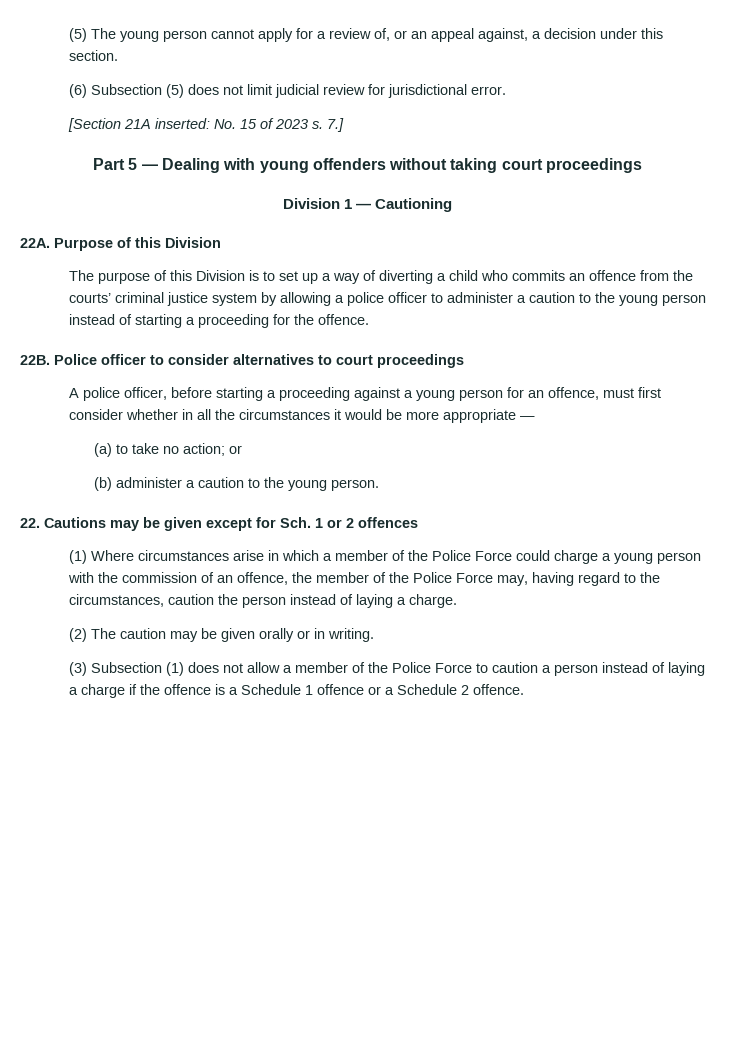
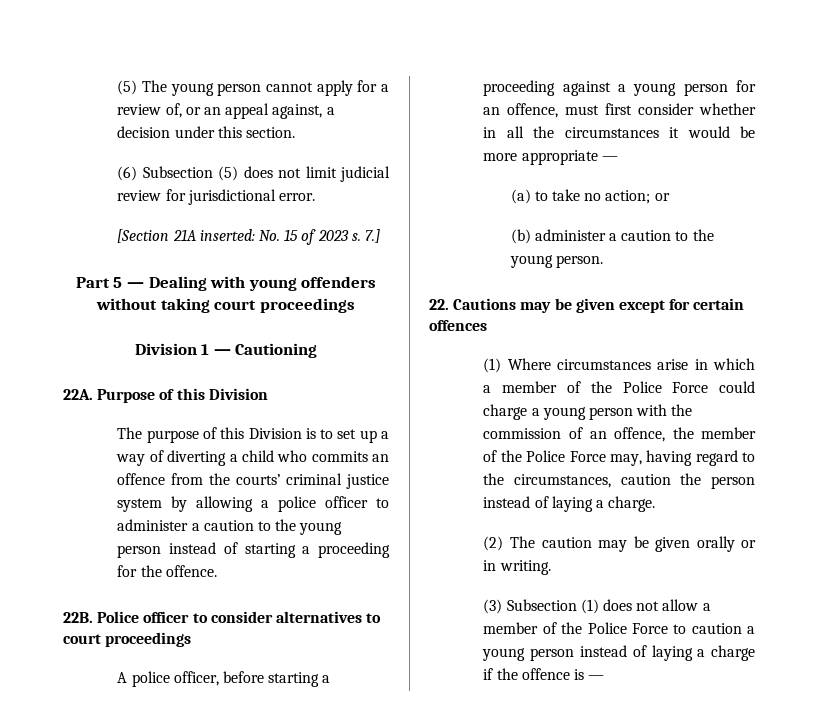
- 22. Cautions may be given except for Sch. 1 or 2 offences
+ 22. Cautions may be given except for certain offences
- (3) Subsection (1) does not allow a member of the Police Force to caution a person instead of laying a charge if the offence is a Schedule 1 offence or a Schedule 2 offence.
+ (3) Subsection (1) does not allow a member of the Police Force to caution a young person instead of laying a charge if the offence is —

